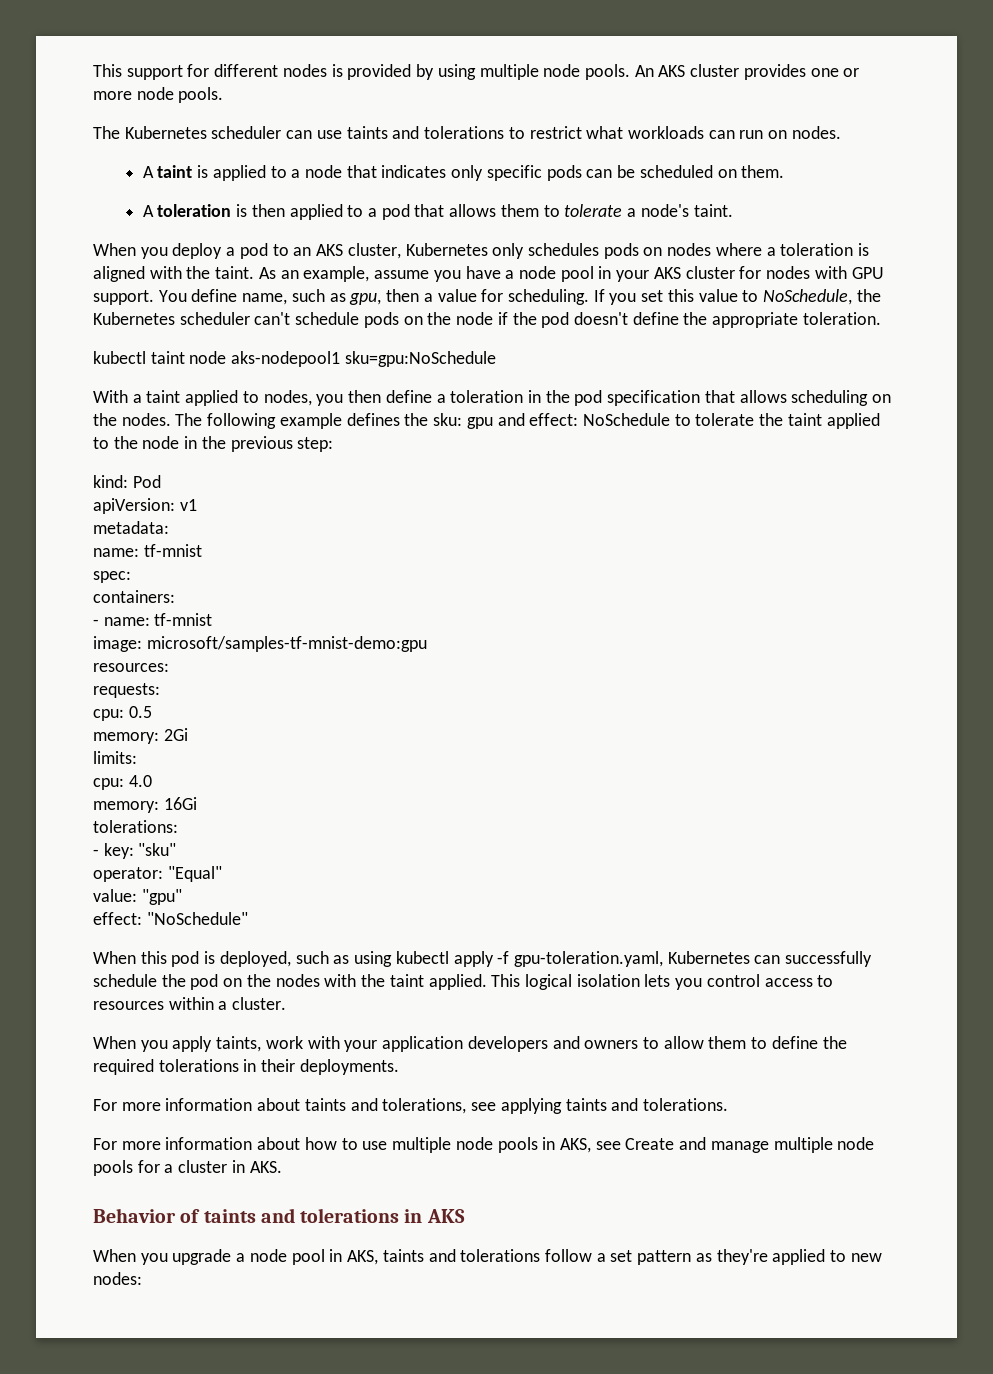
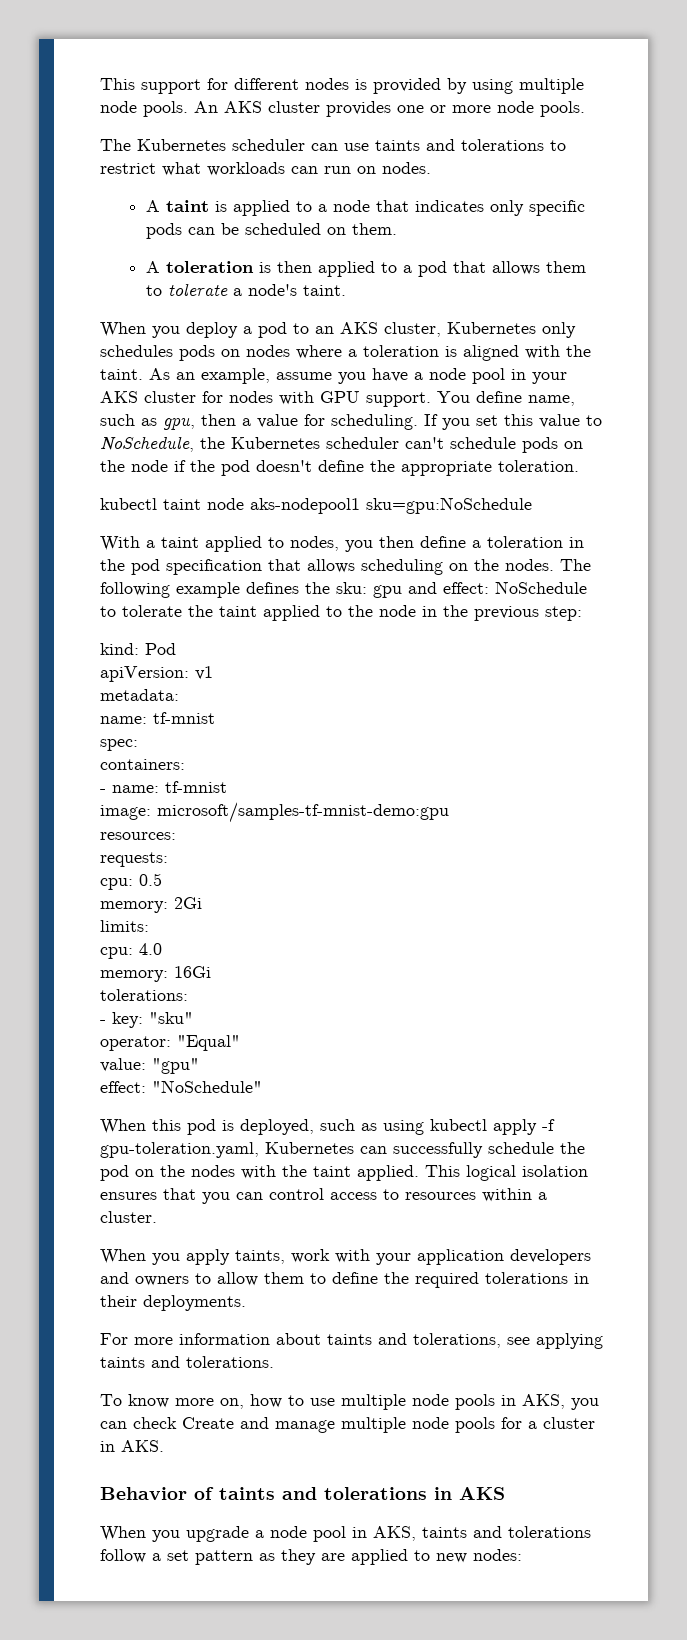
- This logical isolation lets you control access to resources within a cluster.
+ This logical isolation ensures that you can control access to resources within a cluster.
- For more information about how to use multiple node pools in AKS, see Create and manage multiple node pools for a cluster in AKS.
+ To know more on, how to use multiple node pools in AKS, you can check Create and manage multiple node pools for a cluster in AKS.
- When you upgrade a node pool in AKS, taints and tolerations follow a set pattern as they're applied to new nodes:
+ When you upgrade a node pool in AKS, taints and tolerations follow a set pattern as they are applied to new nodes:

